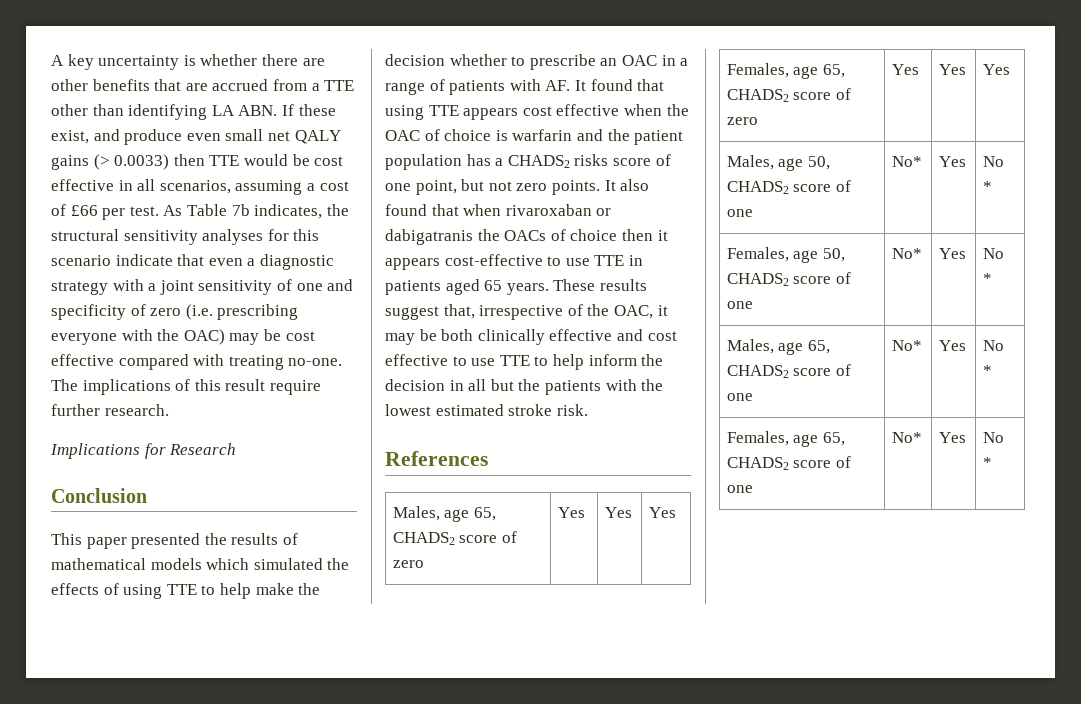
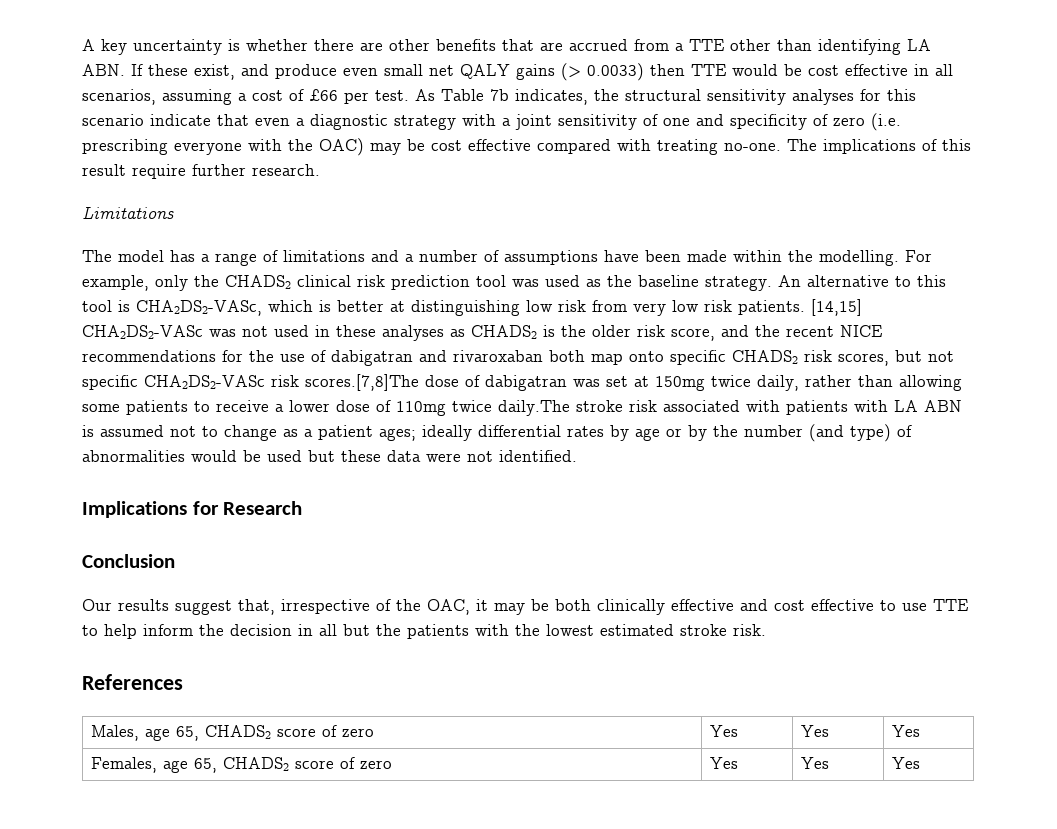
+ Limitations
+ The model has a range of limitations and a number of assumptions have been made within the modelling. For example, only the CHADS2 clinical risk prediction tool was used as the baseline strategy. An alternative to this tool is CHA2DS2-VASc, which is better at distinguishing low risk from very low risk patients. [14,15] CHA2DS2-VASc was not used in these analyses as CHADS2 is the older risk score, and the recent NICE recommendations for the use of dabigatran and rivaroxaban both map onto specific CHADS2 risk scores, but not specific CHA2DS2-VASc risk scores.[7,8]The dose of dabigatran was set at 150mg twice daily, rather than allowing some patients to receive a lower dose of 110mg twice daily.The stroke risk associated with patients with LA ABN is assumed not to change as a patient ages; ideally differential rates by age or by the number (and type) of abnormalities would be used but these data were not identified.
  Implications for Research
  Conclusion
- This paper presented the results of mathematical models which simulated the effects of using TTE to help make the decision whether to prescribe an OAC in a range of patients with AF. It found that using TTE appears cost effective when the OAC of choice is warfarin and the patient population has a CHADS2 risks score of one point, but not zero points. It also found that when rivaroxaban or dabigatranis the OACs of choice then it appears cost-effective to use TTE in patients aged 65 years. These results suggest that, irrespective of the OAC, it may be both clinically effective and cost effective to use TTE to help inform the decision in all but the patients with the lowest estimated stroke risk.
+ Our results suggest that, irrespective of the OAC, it may be both clinically effective and cost effective to use TTE to help inform the decision in all but the patients with the lowest estimated stroke risk.
- Males, age 50, CHADS2 score of one | No* | Yes | No *
- Females, age 50, CHADS2 score of one | No* | Yes | No *
- Males, age 65, CHADS2 score of one | No* | Yes | No *
- Females, age 65, CHADS2 score of one | No* | Yes | No *

